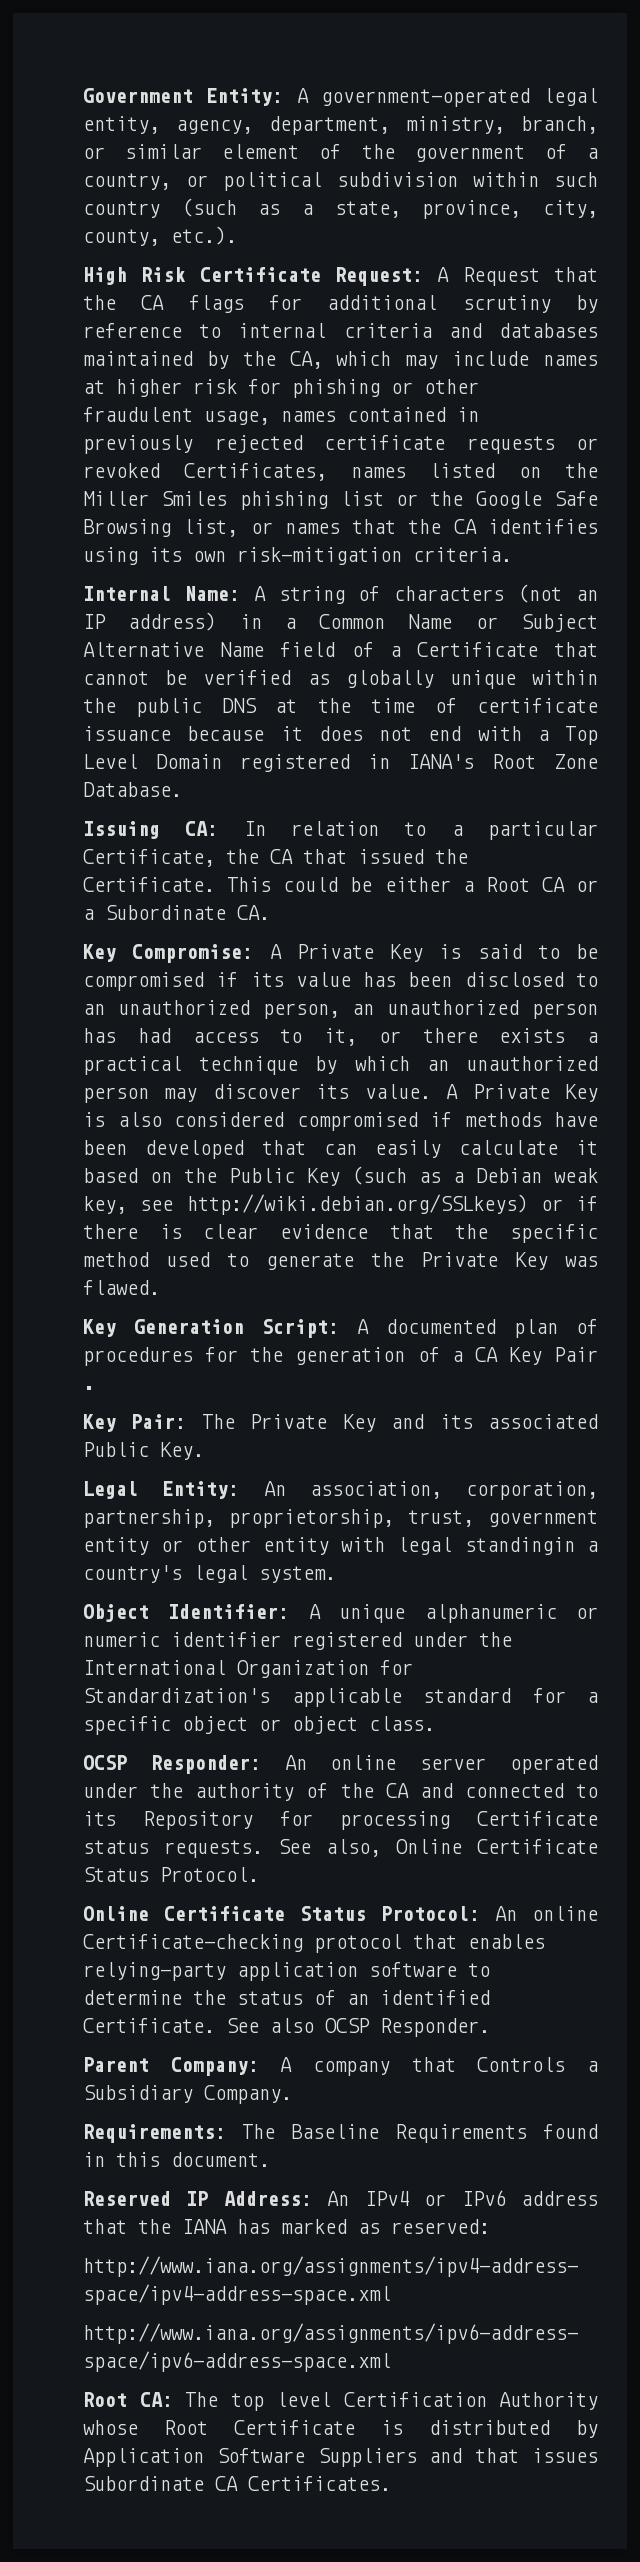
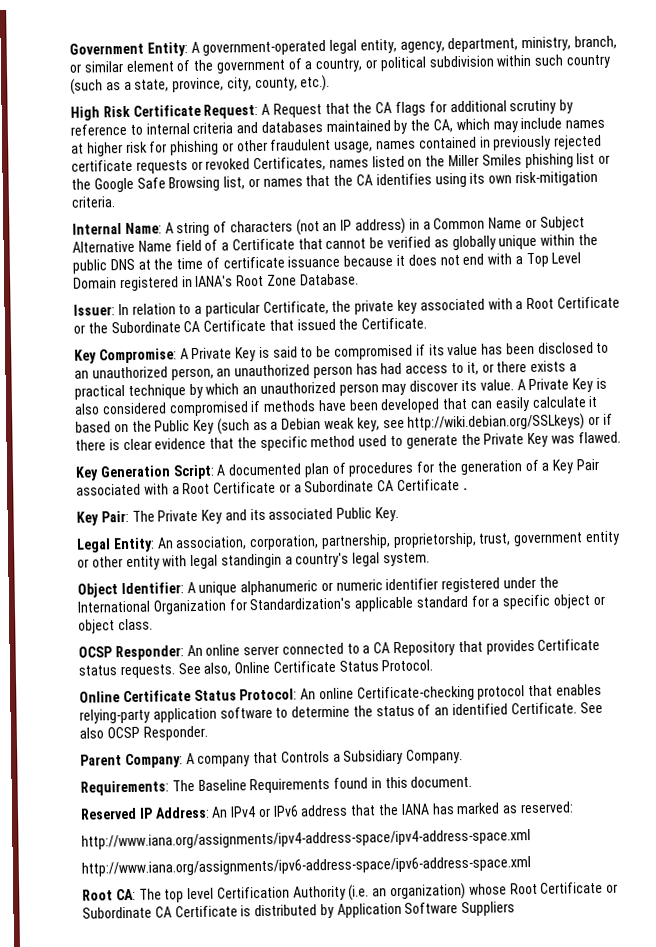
- Issuing CA: In relation to a particular Certificate, the CA that issued the Certificate. This could be either a Root CA or a Subordinate CA.
+ Issuer: In relation to a particular Certificate, the private key associated with a Root Certificate or the Subordinate CA Certificate that issued the Certificate.
- Key Generation Script: A documented plan of procedures for the generation of a CA Key Pair .
+ Key Generation Script: A documented plan of procedures for the generation of a Key Pair associated with a Root Certificate or a Subordinate CA Certificate .
- OCSP Responder: An online server operated under the authority of the CA and connected to its Repository for processing Certificate status requests.
+ OCSP Responder: An online server connected to a CA Repository that provides Certificate status requests.
- Root CA: The top level Certification Authority whose Root Certificate is distributed by Application Software Suppliers and that issues Subordinate CA Certificates.
+ Root CA: The top level Certification Authority (i.e. an organization) whose Root Certificate or Subordinate CA Certificate is distributed by Application Software Suppliers

